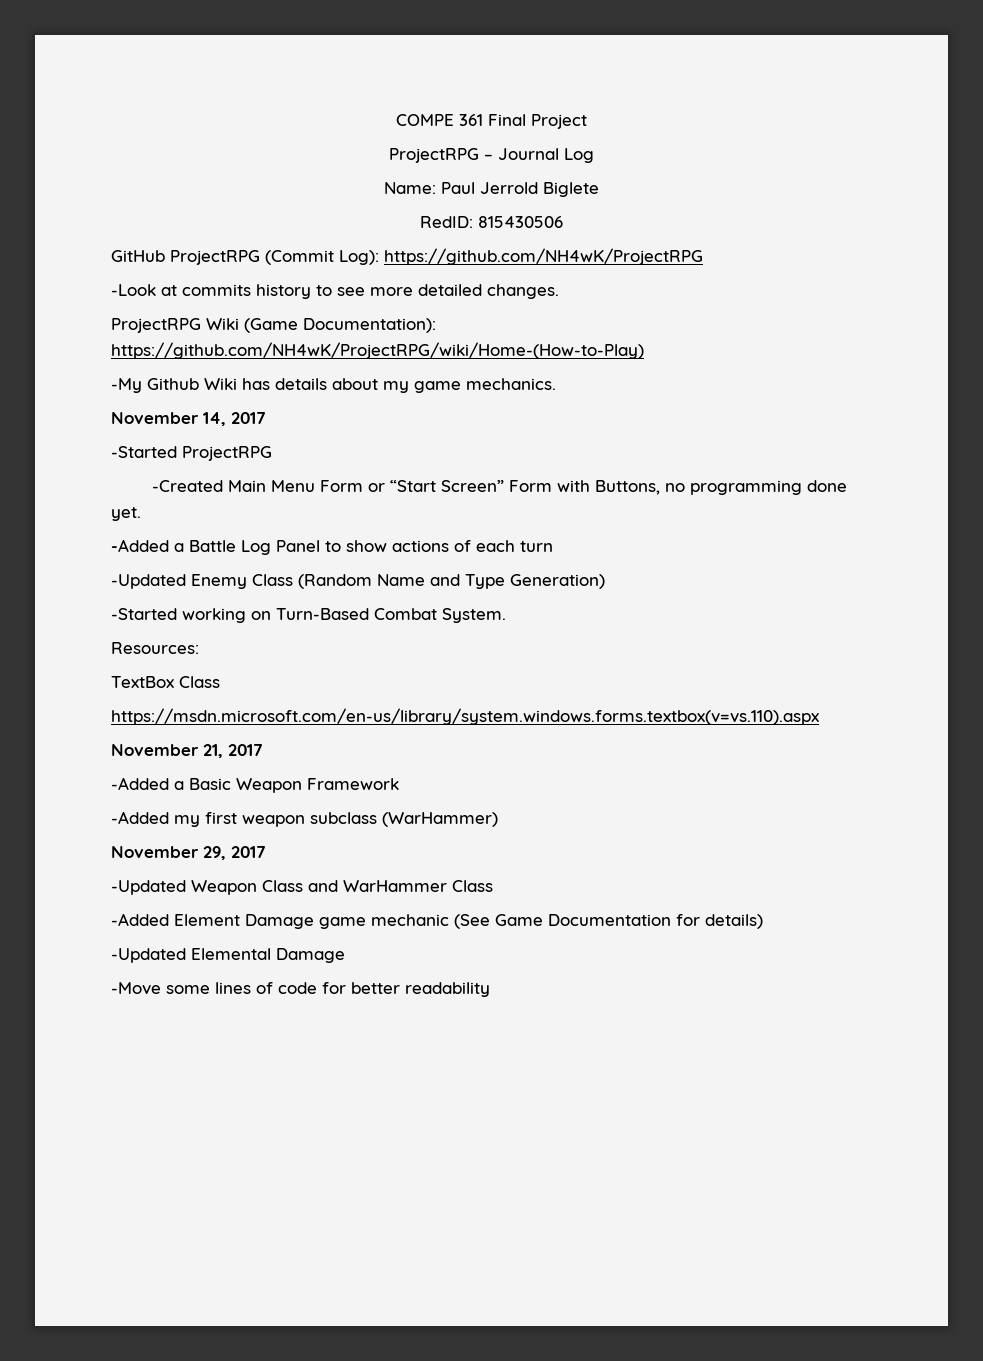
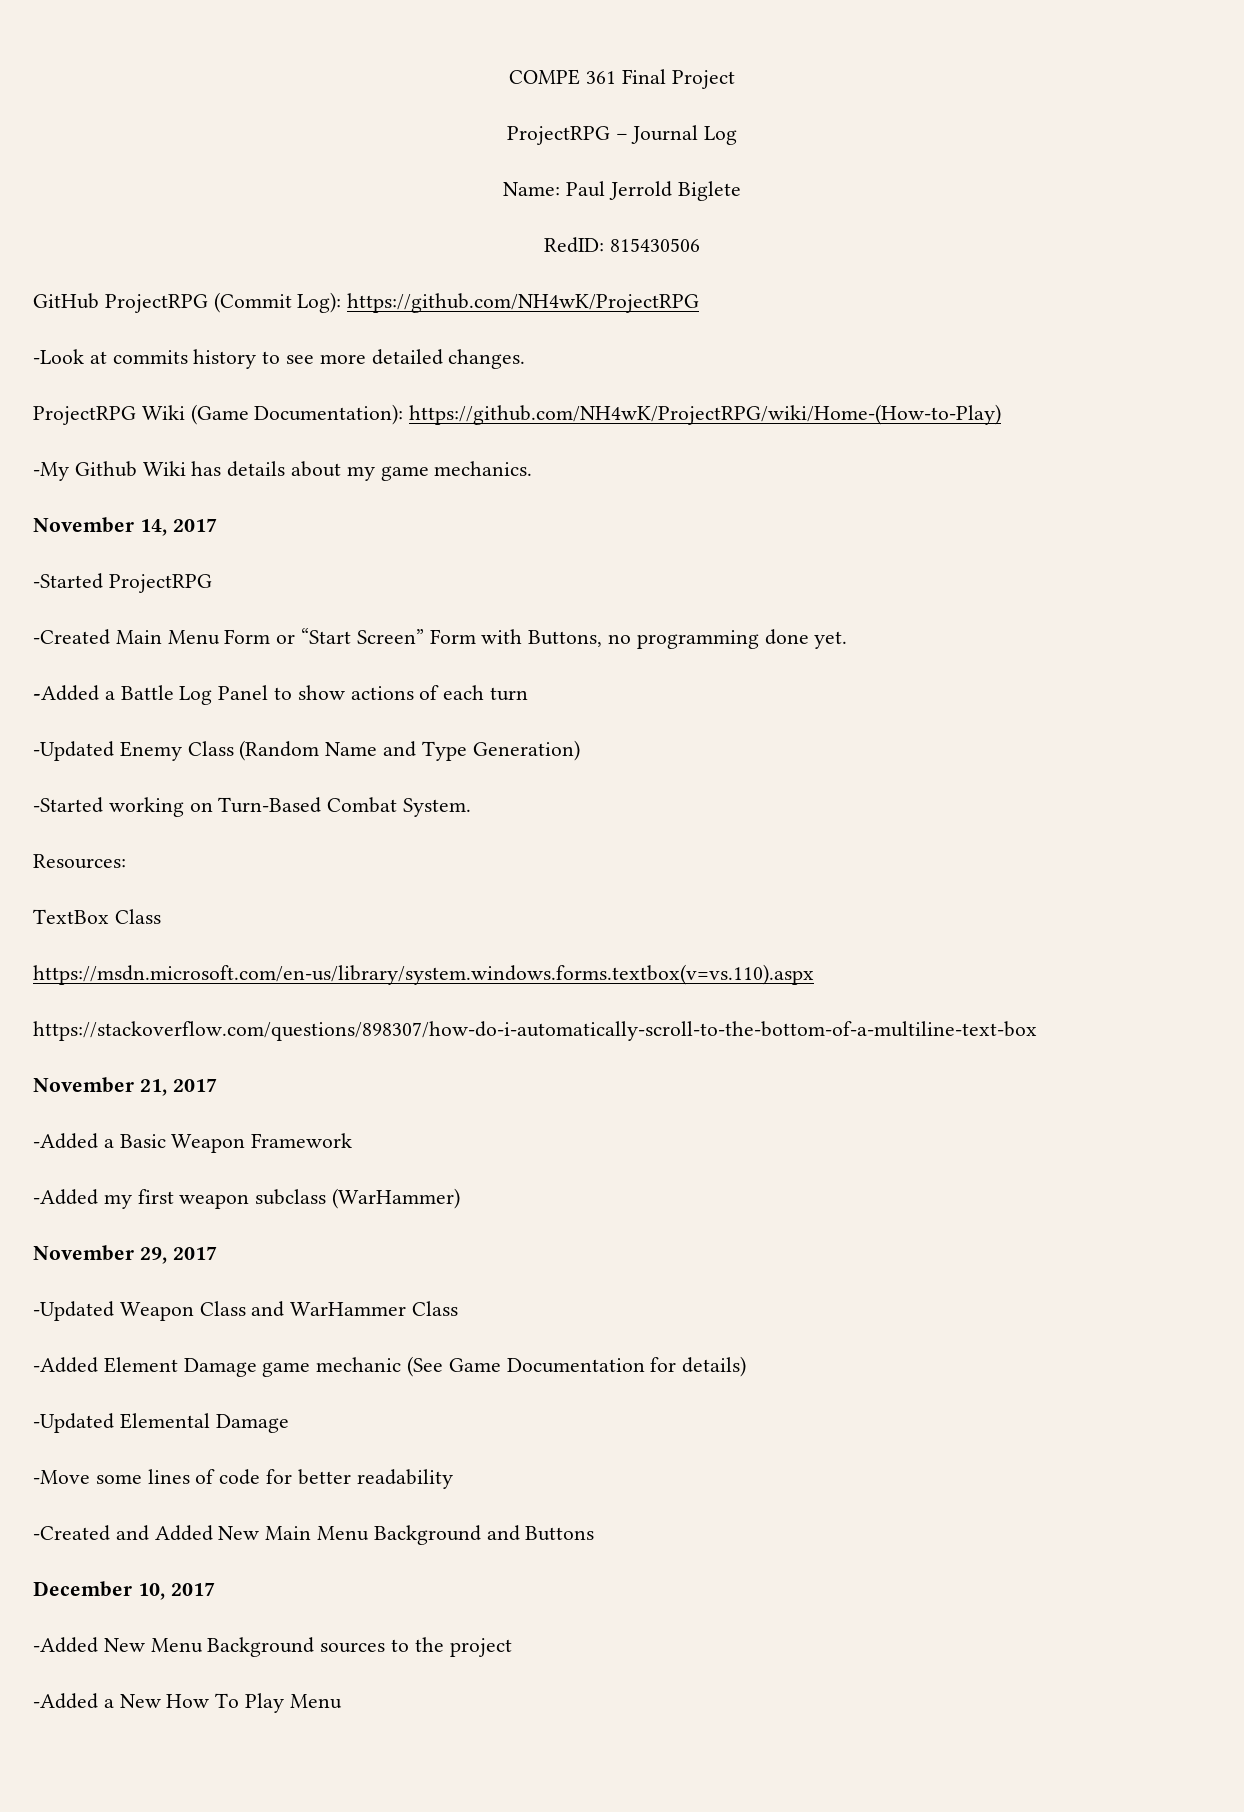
+ https://stackoverflow.com/questions/898307/how-do-i-automatically-scroll-to-the-bottom-of-a-multiline-text-box
+ -Created and Added New Main Menu Background and Buttons
+ December 10, 2017
+ -Added New Menu Background sources to the project
+ -Added a New How To Play Menu

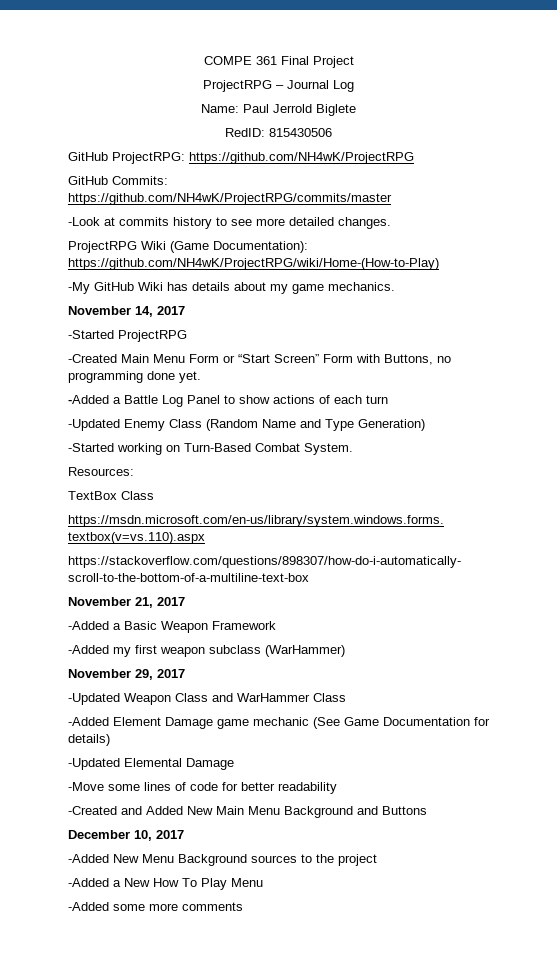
- GitHub ProjectRPG (Commit Log): https://github.com/NH4wK/ProjectRPG
+ GitHub ProjectRPG: https://github.com/NH4wK/ProjectRPG
+ GitHub Commits: https://github.com/NH4wK/ProjectRPG/commits/master
- -My Github Wiki has details about my game mechanics.
+ -My GitHub Wiki has details about my game mechanics.
+ -Added some more comments

